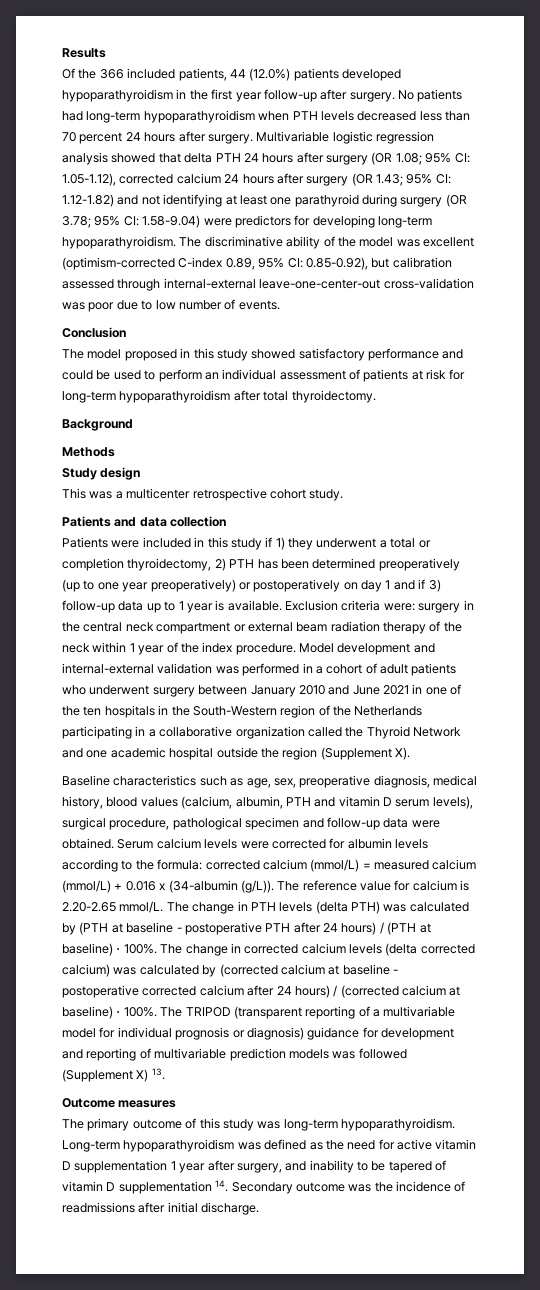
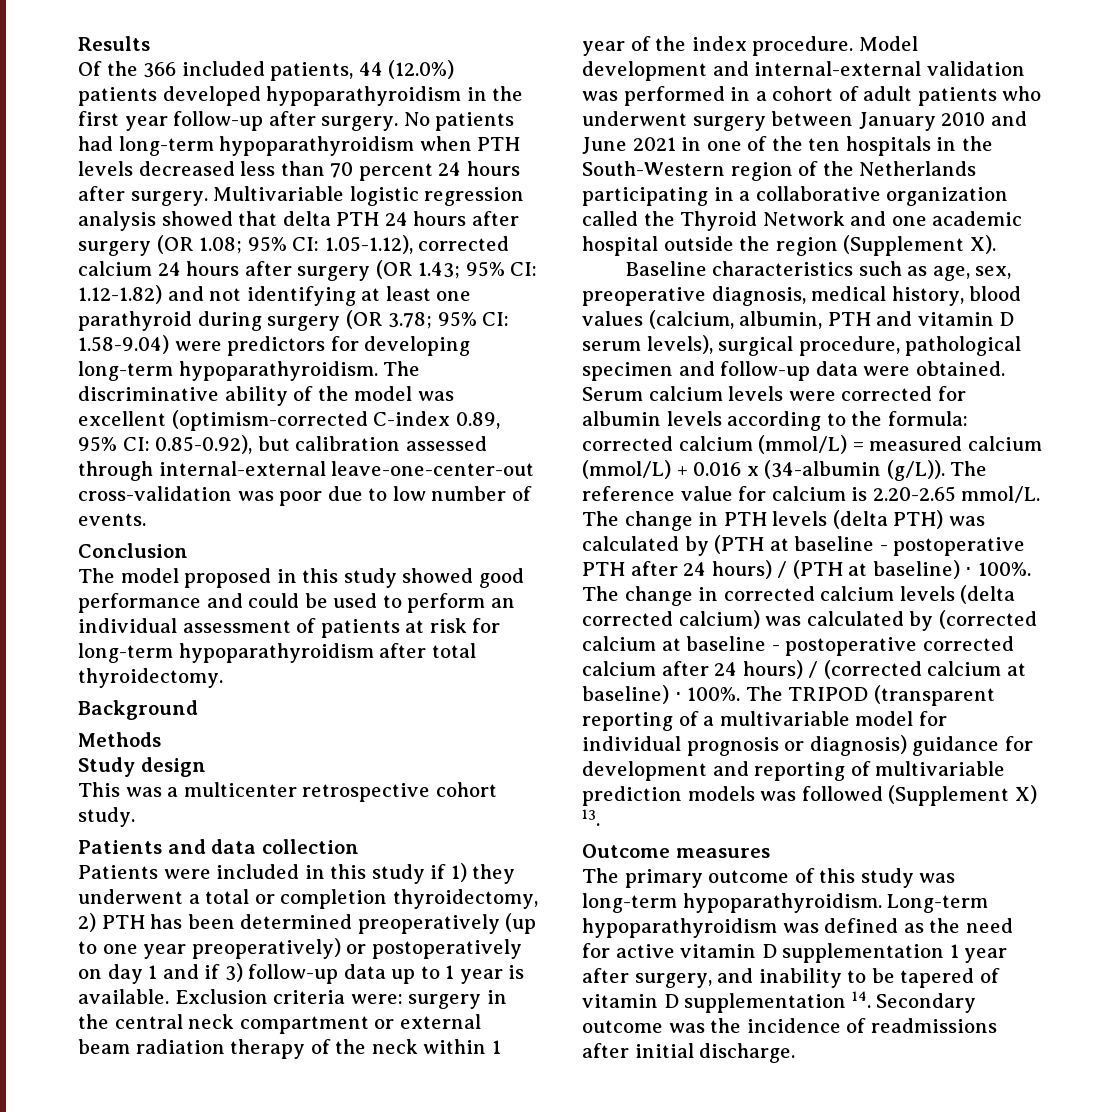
- The model proposed in this study showed satisfactory performance and could be used to perform an individual assessment of patients at risk for long-term hypoparathyroidism after total thyroidectomy.
+ The model proposed in this study showed good performance and could be used to perform an individual assessment of patients at risk for long-term hypoparathyroidism after total thyroidectomy.

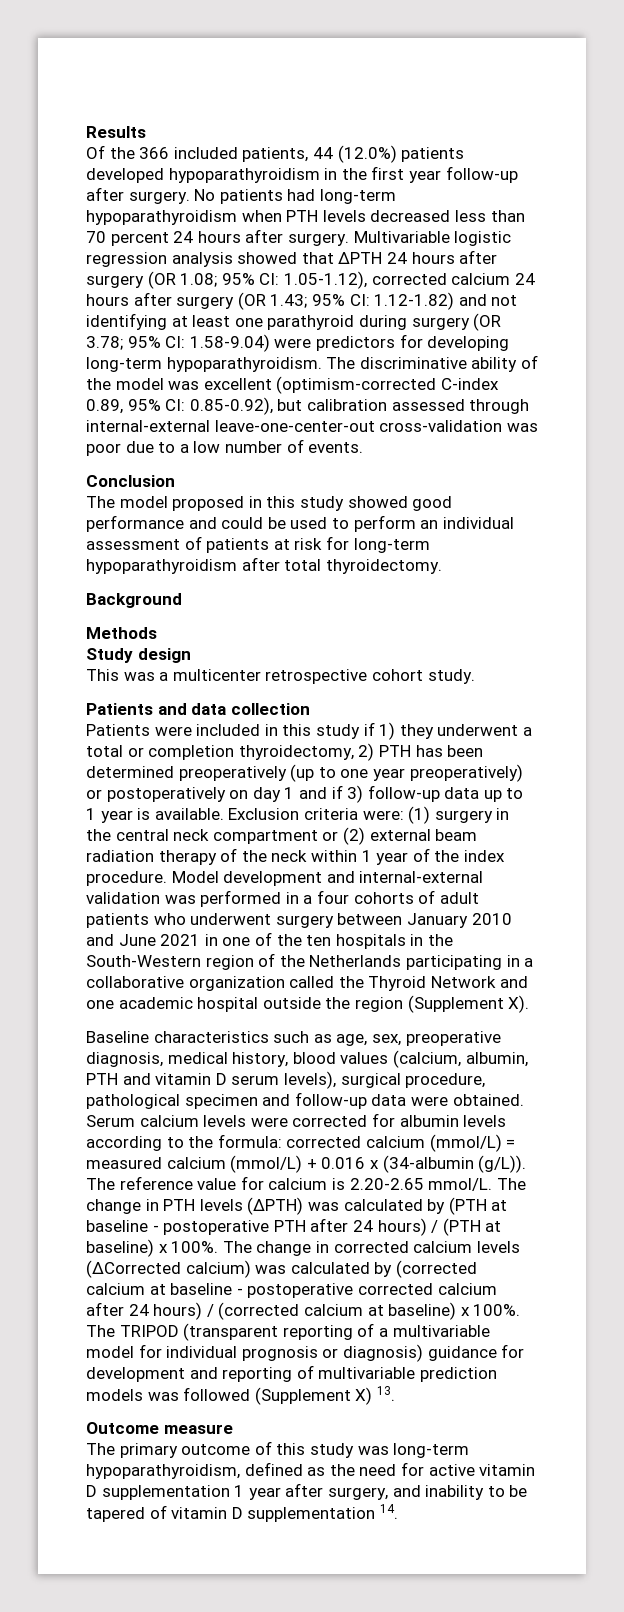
- Multivariable logistic regression analysis showed that delta PTH 24 hours after surgery (OR 1.08; 95% CI: 1.05-1.12), corrected calcium 24 hours after surgery (OR 1.43; 95% CI: 1.12-1.82) and not identifying at least one parathyroid during surgery (OR 3.78; 95% CI: 1.58-9.04) were predictors for developing long-term hypoparathyroidism.
+ Multivariable logistic regression analysis showed that ΔPTH 24 hours after surgery (OR 1.08; 95% CI: 1.05-1.12), corrected calcium 24 hours after surgery (OR 1.43; 95% CI: 1.12-1.82) and not identifying at least one parathyroid during surgery (OR 3.78; 95% CI: 1.58-9.04) were predictors for developing long-term hypoparathyroidism.
- The discriminative ability of the model was excellent (optimism-corrected C-index 0.89, 95% CI: 0.85-0.92), but calibration assessed through internal-external leave-one-center-out cross-validation was poor due to low number of events.
+ The discriminative ability of the model was excellent (optimism-corrected C-index 0.89, 95% CI: 0.85-0.92), but calibration assessed through internal-external leave-one-center-out cross-validation was poor due to a low number of events.
- Exclusion criteria were: surgery in the central neck compartment or external beam radiation therapy of the neck within 1 year of the index procedure.
+ Exclusion criteria were: (1) surgery in the central neck compartment or (2) external beam radiation therapy of the neck within 1 year of the index procedure.
- Model development and internal-external validation was performed in a cohort of adult patients who underwent surgery between January 2010 and June 2021 in one of the ten hospitals in the South-Western region of the Netherlands participating in a collaborative organization called the Thyroid Network and one academic hospital outside the region (Supplement X).
+ Model development and internal-external validation was performed in a four cohorts of adult patients who underwent surgery between January 2010 and June 2021 in one of the ten hospitals in the South-Western region of the Netherlands participating in a collaborative organization called the Thyroid Network and one academic hospital outside the region (Supplement X).
- The change in PTH levels (delta PTH) was calculated by (PTH at baseline - postoperative PTH after 24 hours) / (PTH at baseline) ⋅ 100%.
+ The change in PTH levels (ΔPTH) was calculated by (PTH at baseline - postoperative PTH after 24 hours) / (PTH at baseline) x 100%.
- The change in corrected calcium levels (delta corrected calcium) was calculated by (corrected calcium at baseline - postoperative corrected calcium after 24 hours) / (corrected calcium at baseline) ⋅ 100%.
+ The change in corrected calcium levels (ΔCorrected calcium) was calculated by (corrected calcium at baseline - postoperative corrected calcium after 24 hours) / (corrected calcium at baseline) x 100%.
- Outcome measures
+ Outcome measure
- The primary outcome of this study was long-term hypoparathyroidism. Long-term hypoparathyroidism was defined as the need for active vitamin D supplementation 1 year after surgery, and inability to be tapered of vitamin D supplementation 14. Secondary outcome was the incidence of readmissions after initial discharge.
+ The primary outcome of this study was long-term hypoparathyroidism, defined as the need for active vitamin D supplementation 1 year after surgery, and inability to be tapered of vitamin D supplementation 14.

